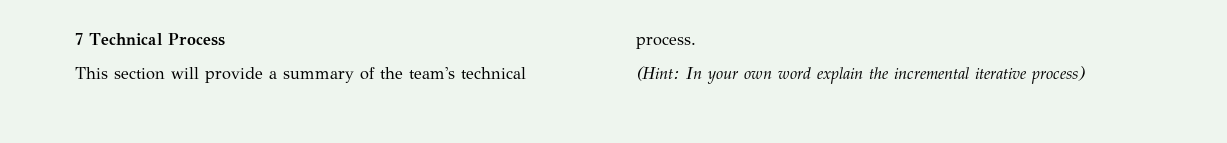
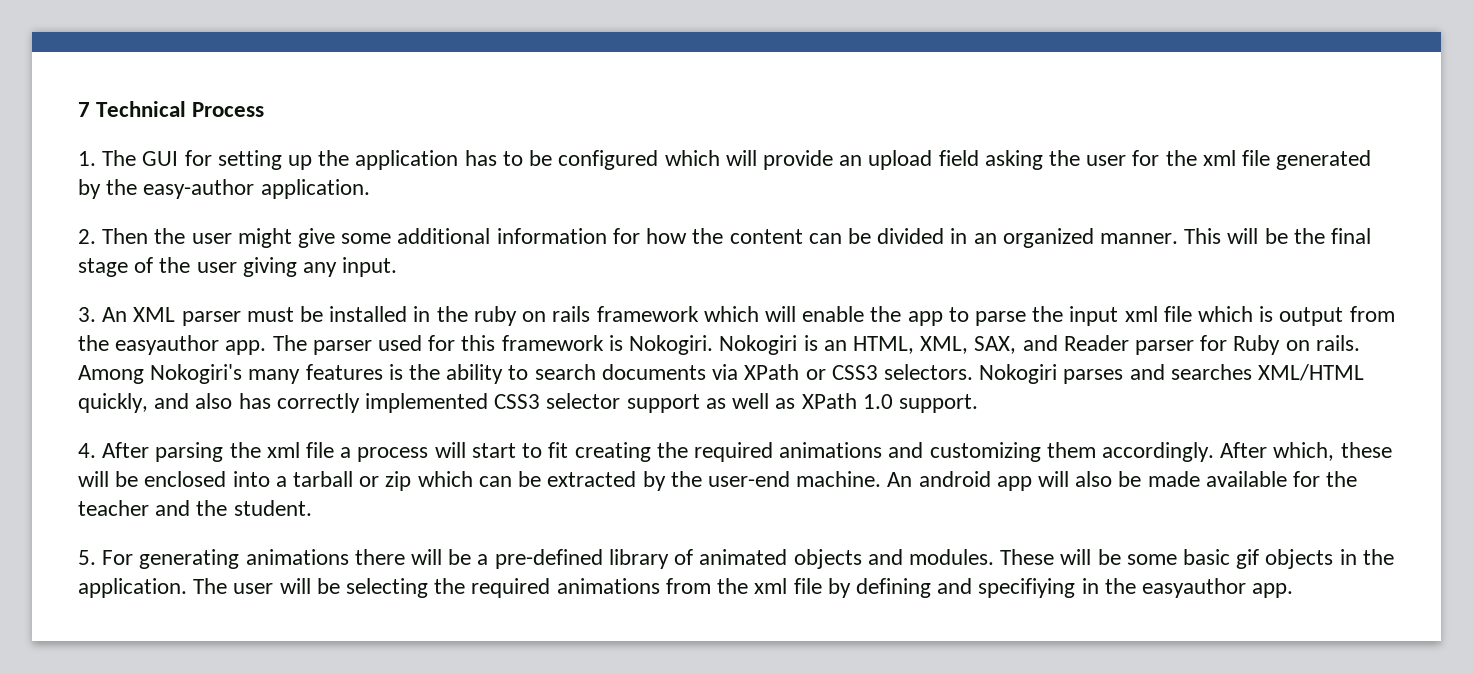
- This section will provide a summary of the team's technical process.
- (Hint: In your own word explain the incremental iterative process)
+ 1. The GUI for setting up the application has to be configured which will provide an upload field asking the user for the xml file generated by the easy-author application.
+ 2. Then the user might give some additional information for how the content can be divided in an organized manner. This will be the final stage of the user giving any input.
+ 3. An XML parser must be installed in the ruby on rails framework which will enable the app to parse the input xml file which is output from the easyauthor app. The parser used for this framework is Nokogiri. Nokogiri is an HTML, XML, SAX, and Reader parser for Ruby on rails. Among Nokogiri's many features is the ability to search documents via XPath or CSS3 selectors. Nokogiri parses and searches XML/HTML quickly, and also has correctly implemented CSS3 selector support as well as XPath 1.0 support.
+ 4. After parsing the xml file a process will start to fit creating the required animations and customizing them accordingly. After which, these will be enclosed into a tarball or zip which can be extracted by the user-end machine. An android app will also be made available for the teacher and the student.
+ 5. For generating animations there will be a pre-defined library of animated objects and modules. These will be some basic gif objects in the application. The user will be selecting the required animations from the xml file by defining and specifiying in the easyauthor app.

